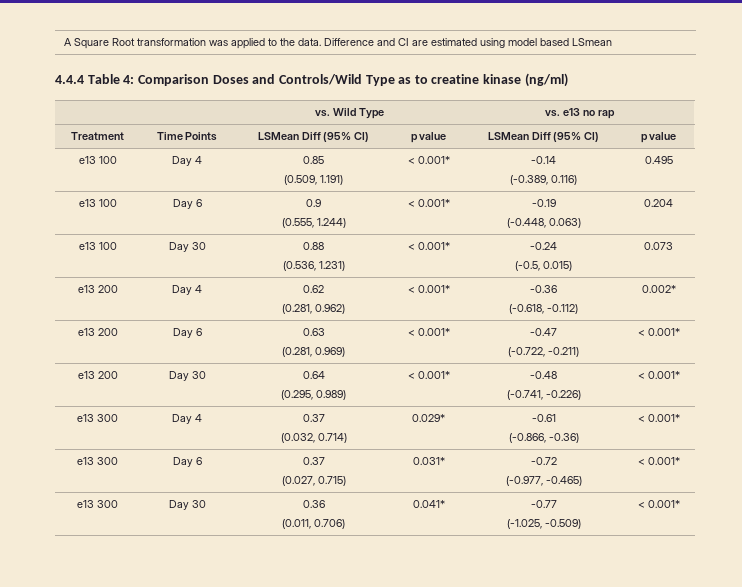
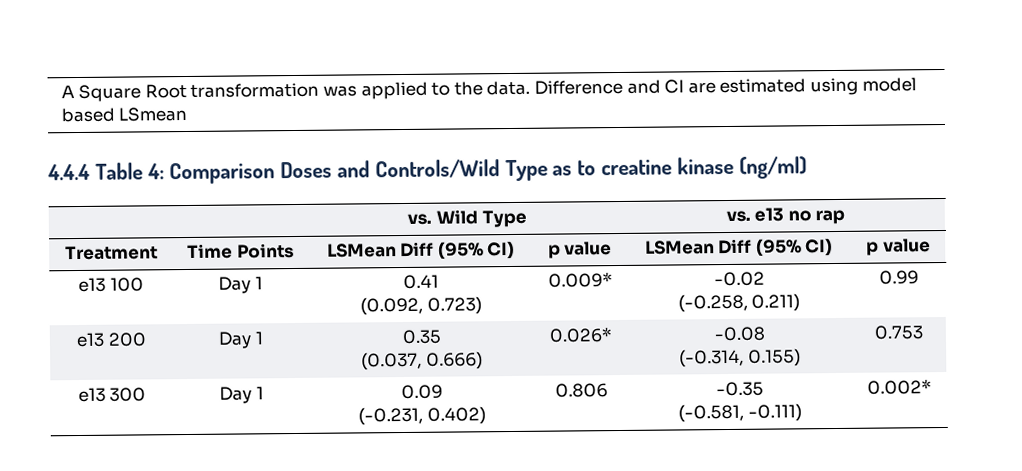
- e13 100 | Day 4 | 0.85
- (0.509, 1.191) | < 0.001* | -0.14
- (-0.389, 0.116) | 0.495
- e13 100 | Day 6 | 0.9
- (0.555, 1.244) | < 0.001* | -0.19
- (-0.448, 0.063) | 0.204
- e13 100 | Day 30 | 0.88
- (0.536, 1.231) | < 0.001* | -0.24
- (-0.5, 0.015) | 0.073
- e13 200 | Day 4 | 0.62
- (0.281, 0.962) | < 0.001* | -0.36
- (-0.618, -0.112) | 0.002*
- e13 200 | Day 6 | 0.63
- (0.281, 0.969) | < 0.001* | -0.47
- (-0.722, -0.211) | < 0.001*
- e13 200 | Day 30 | 0.64
- (0.295, 0.989) | < 0.001* | -0.48
- (-0.741, -0.226) | < 0.001*
- e13 300 | Day 4 | 0.37
- (0.032, 0.714) | 0.029* | -0.61
- (-0.866, -0.36) | < 0.001*
- e13 300 | Day 6 | 0.37
- (0.027, 0.715) | 0.031* | -0.72
- (-0.977, -0.465) | < 0.001*
- e13 300 | Day 30 | 0.36
- (0.011, 0.706) | 0.041* | -0.77
- (-1.025, -0.509) | < 0.001*
+ e13 100 | Day 1 | 0.41
+ (0.092, 0.723) | 0.009* | -0.02
+ (-0.258, 0.211) | 0.99
+ e13 200 | Day 1 | 0.35
+ (0.037, 0.666) | 0.026* | -0.08
+ (-0.314, 0.155) | 0.753
+ e13 300 | Day 1 | 0.09
+ (-0.231, 0.402) | 0.806 | -0.35
+ (-0.581, -0.111) | 0.002*

